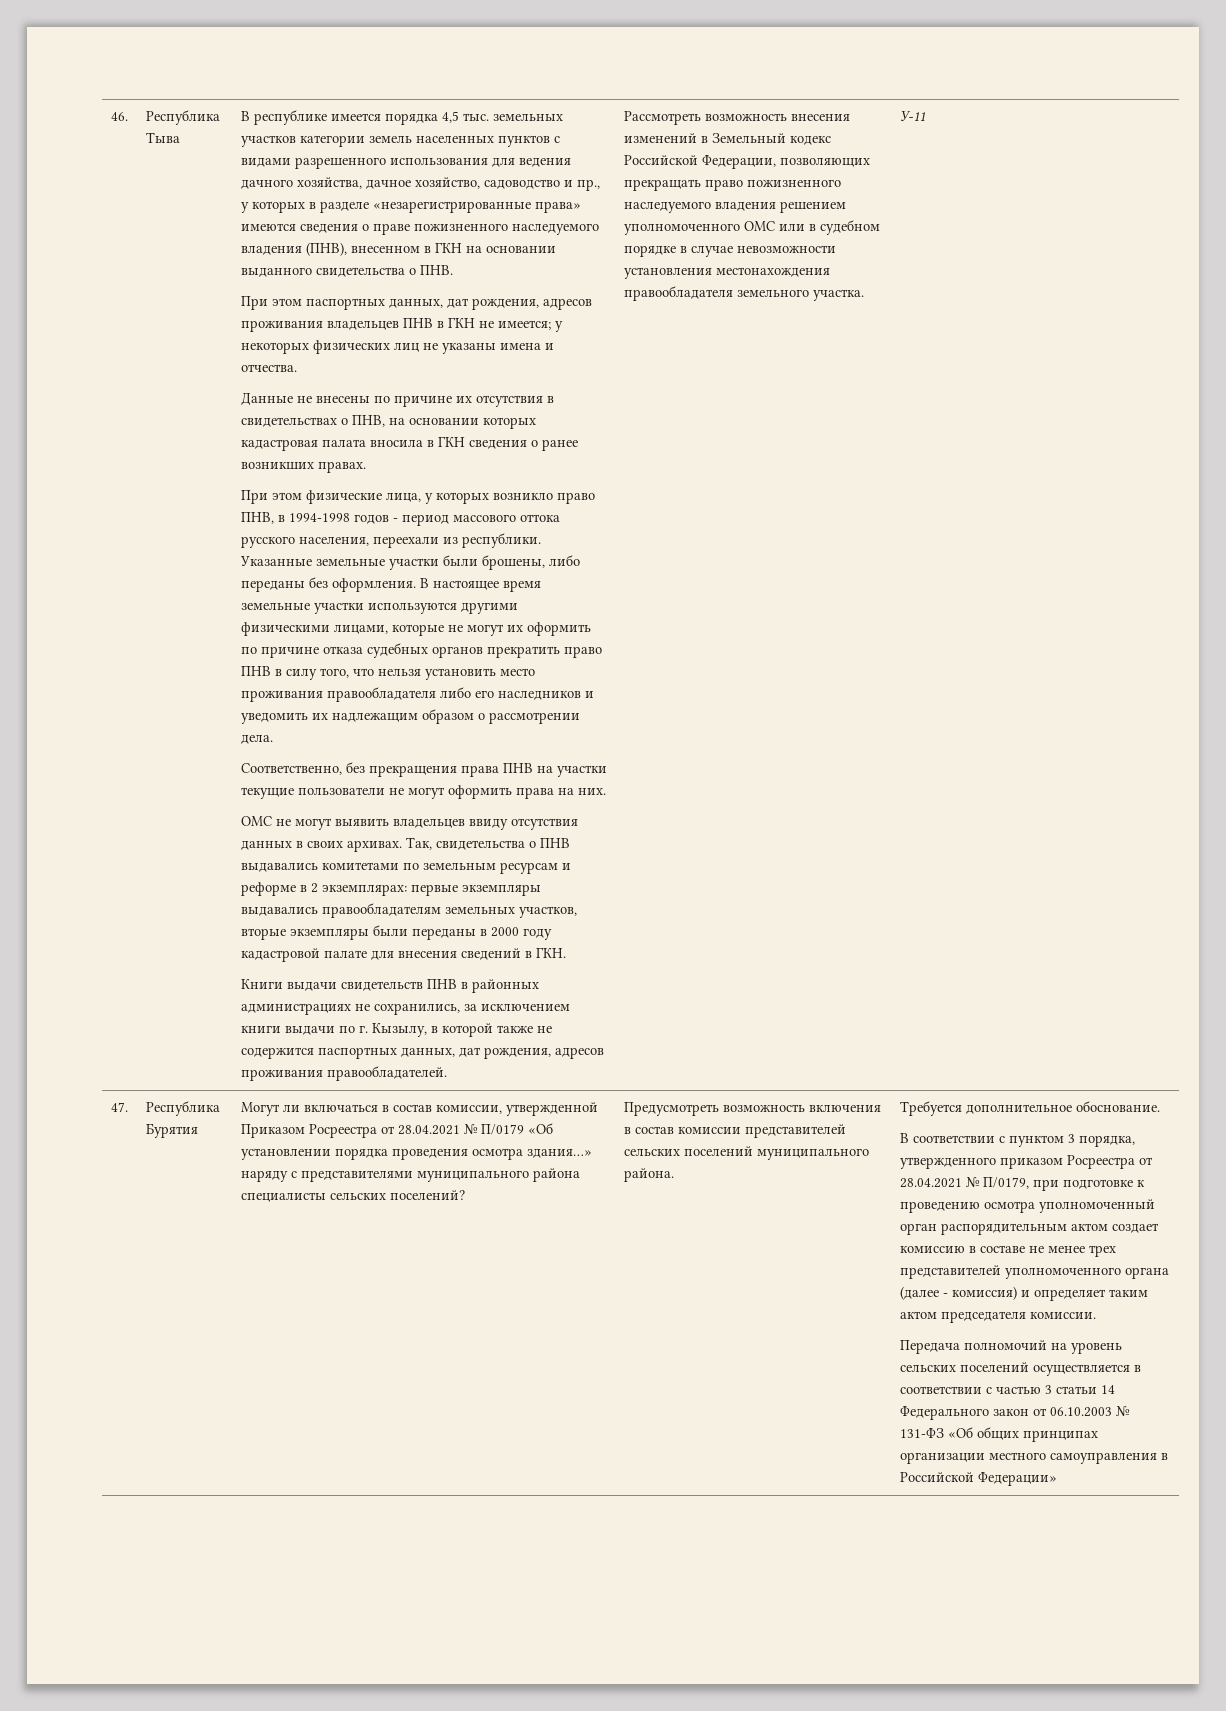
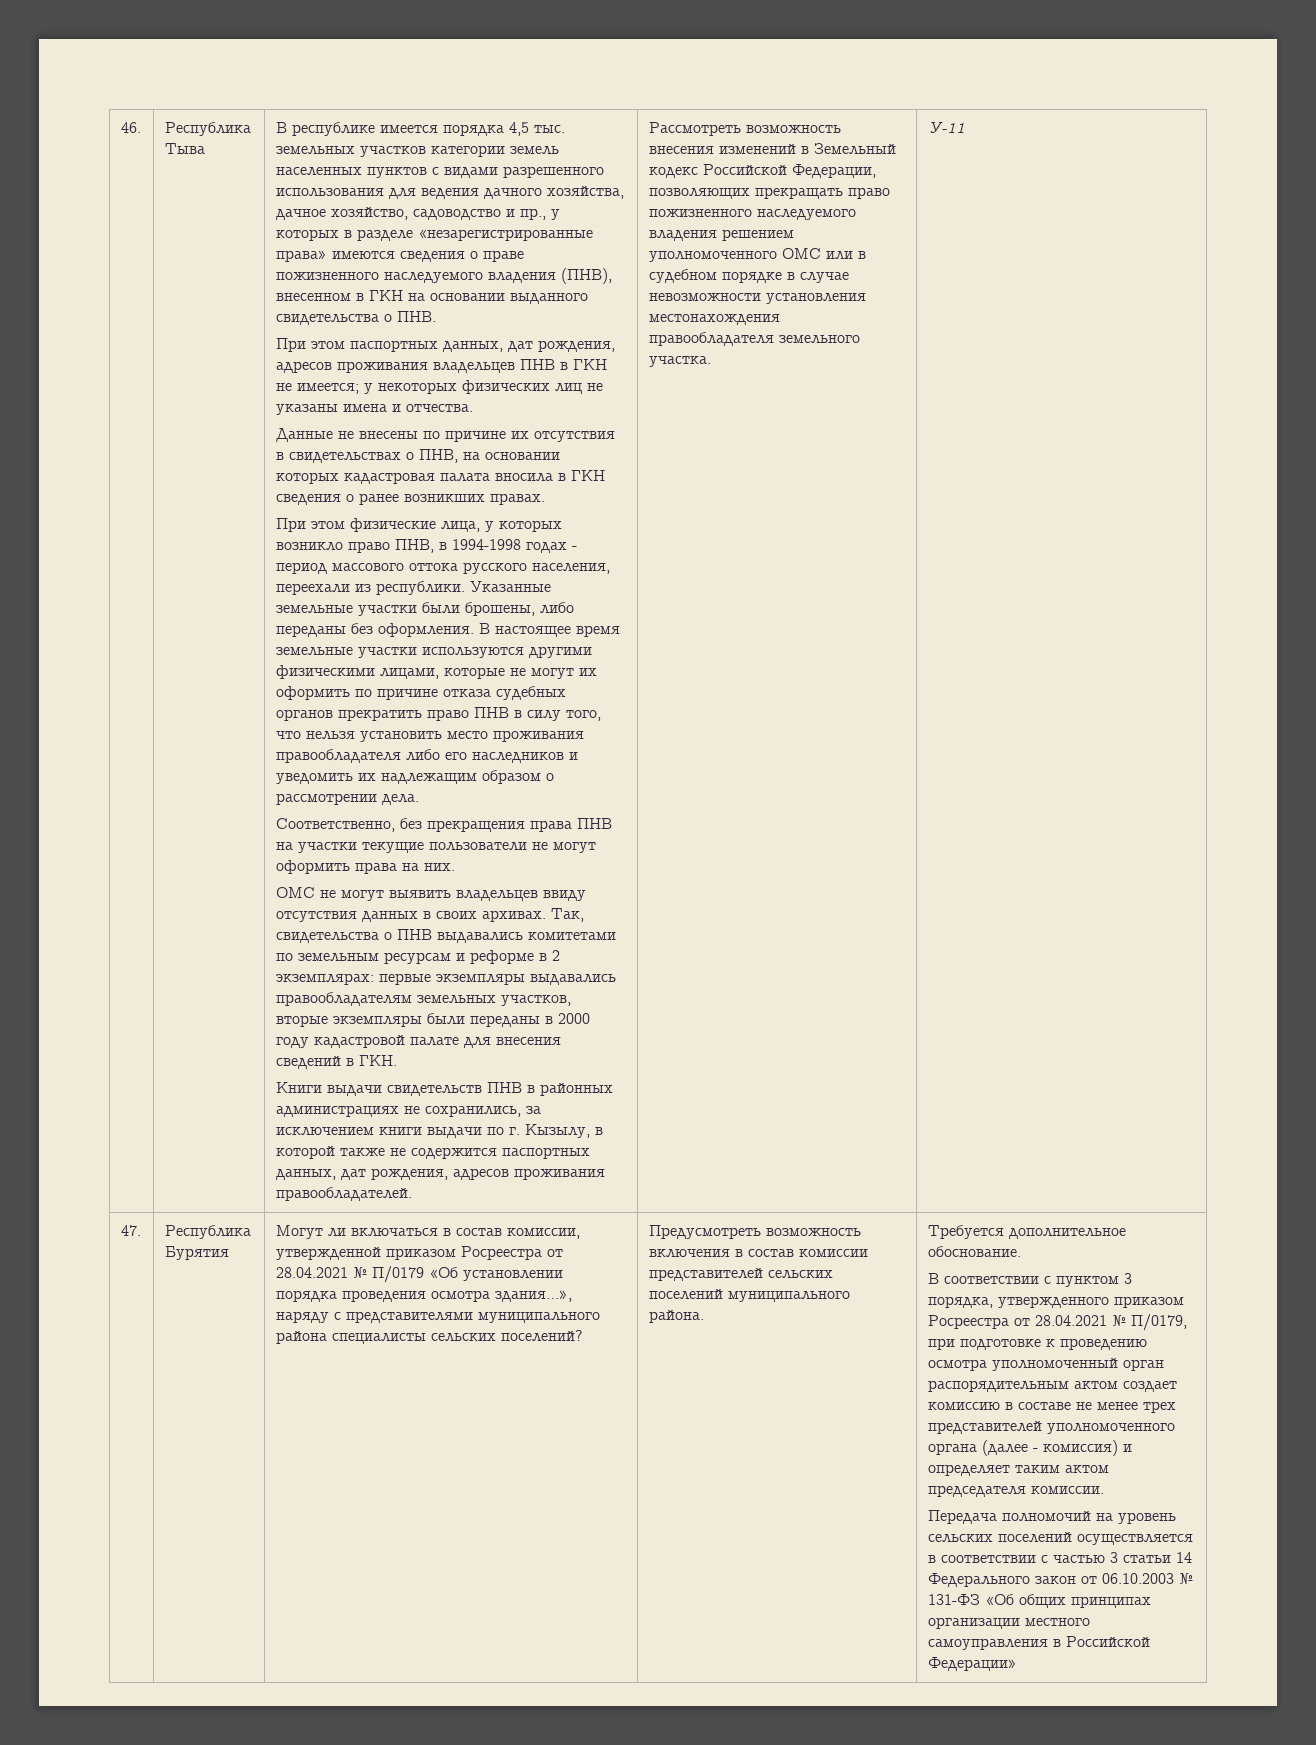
- При этом физические лица, у которых возникло право ПНВ, в 1994-1998 годов - период массового оттока русского населения, переехали из республики.
+ При этом физические лица, у которых возникло право ПНВ, в 1994-1998 годах - период массового оттока русского населения, переехали из республики.
- Могут ли включаться в состав комиссии, утвержденной Приказом Росреестра от 28.04.2021 № П/0179 «Об установлении порядка проведения осмотра здания…» наряду с представителями муниципального района специалисты сельских поселений?
+ Могут ли включаться в состав комиссии, утвержденной приказом Росреестра от 28.04.2021 № П/0179 «Об установлении порядка проведения осмотра здания…», наряду с представителями муниципального района специалисты сельских поселений?

